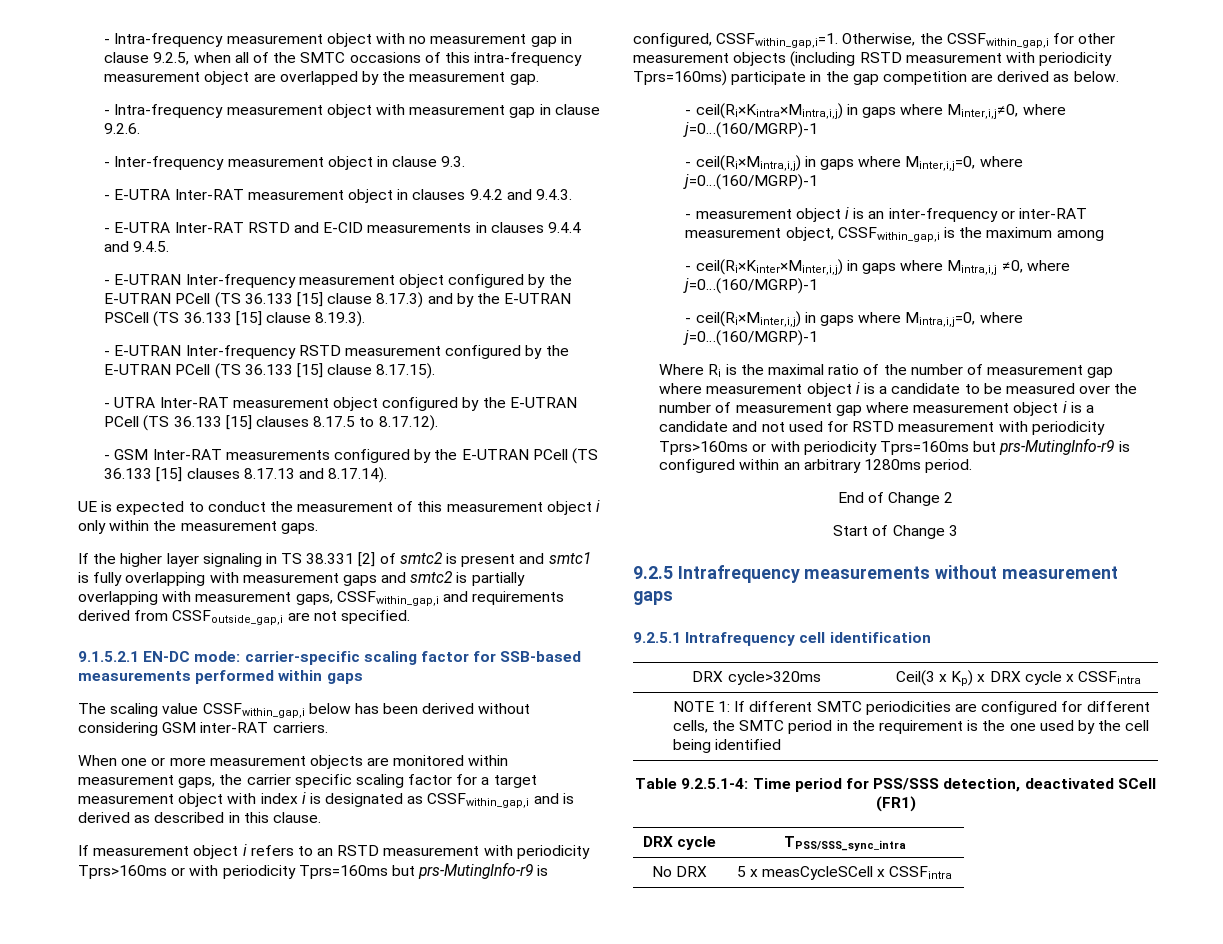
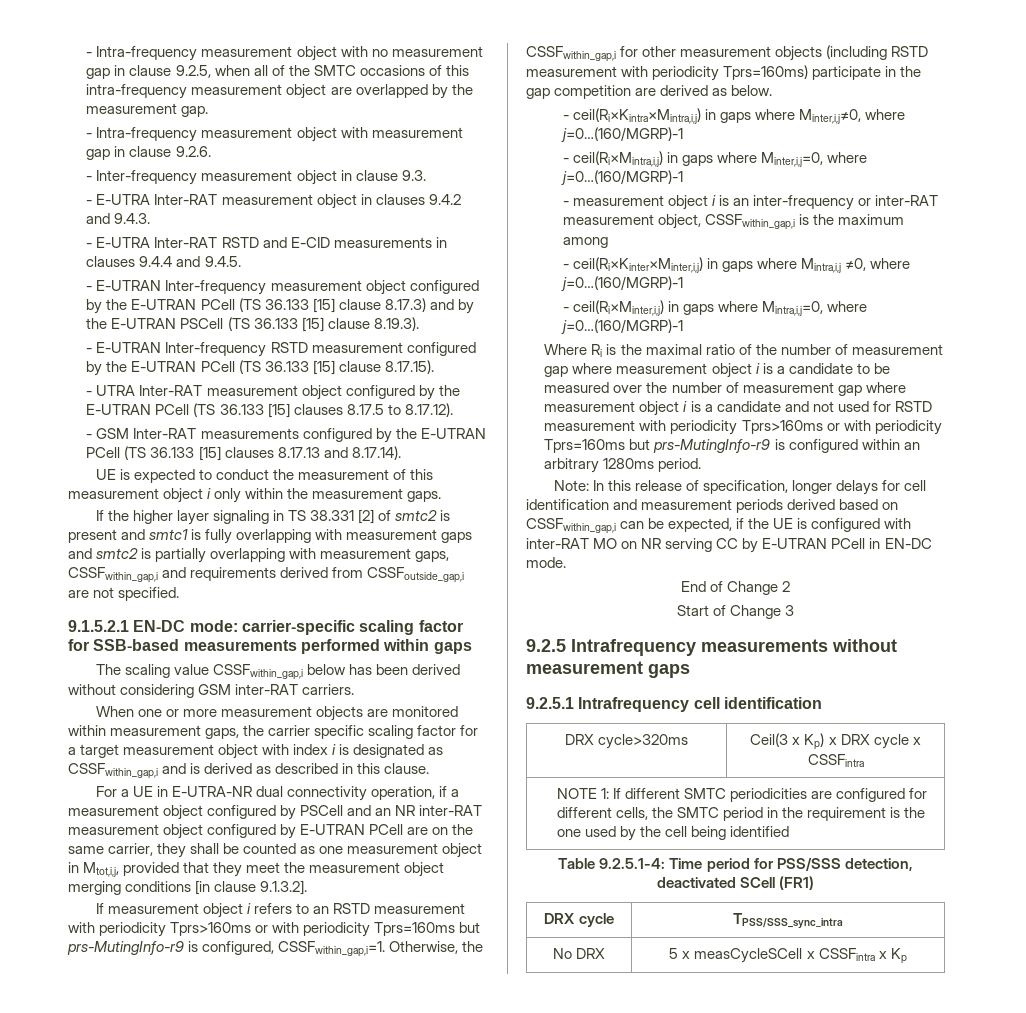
+ For a UE in E-UTRA-NR dual connectivity operation, if a measurement object configured by PSCell and an NR inter-RAT measurement object configured by E-UTRAN PCell are on the same carrier, they shall be counted as one measurement object in Mtot,i,j, provided that they meet the measurement object merging conditions [in clause 9.1.3.2].
+ Note: In this release of specification, longer delays for cell identification and measurement periods derived based on CSSFwithin_gap,i can be expected, if the UE is configured with inter-RAT MO on NR serving CC by E-UTRAN PCell in EN-DC mode.
- No DRX | 5 x measCycleSCell x CSSFintra
+ No DRX | 5 x measCycleSCell x CSSFintra x Kp

